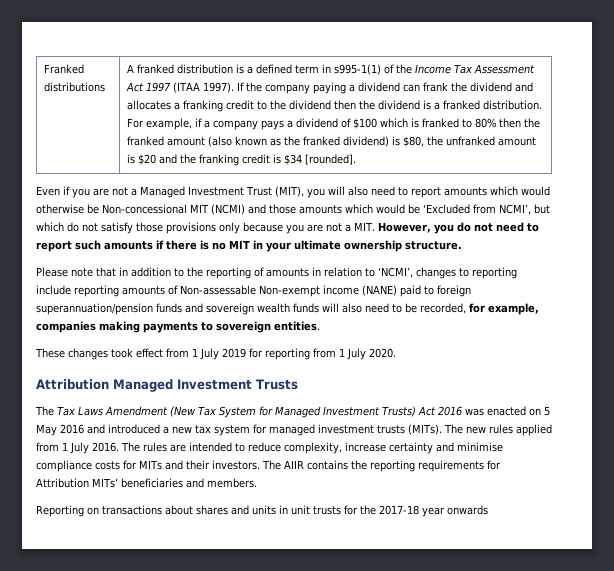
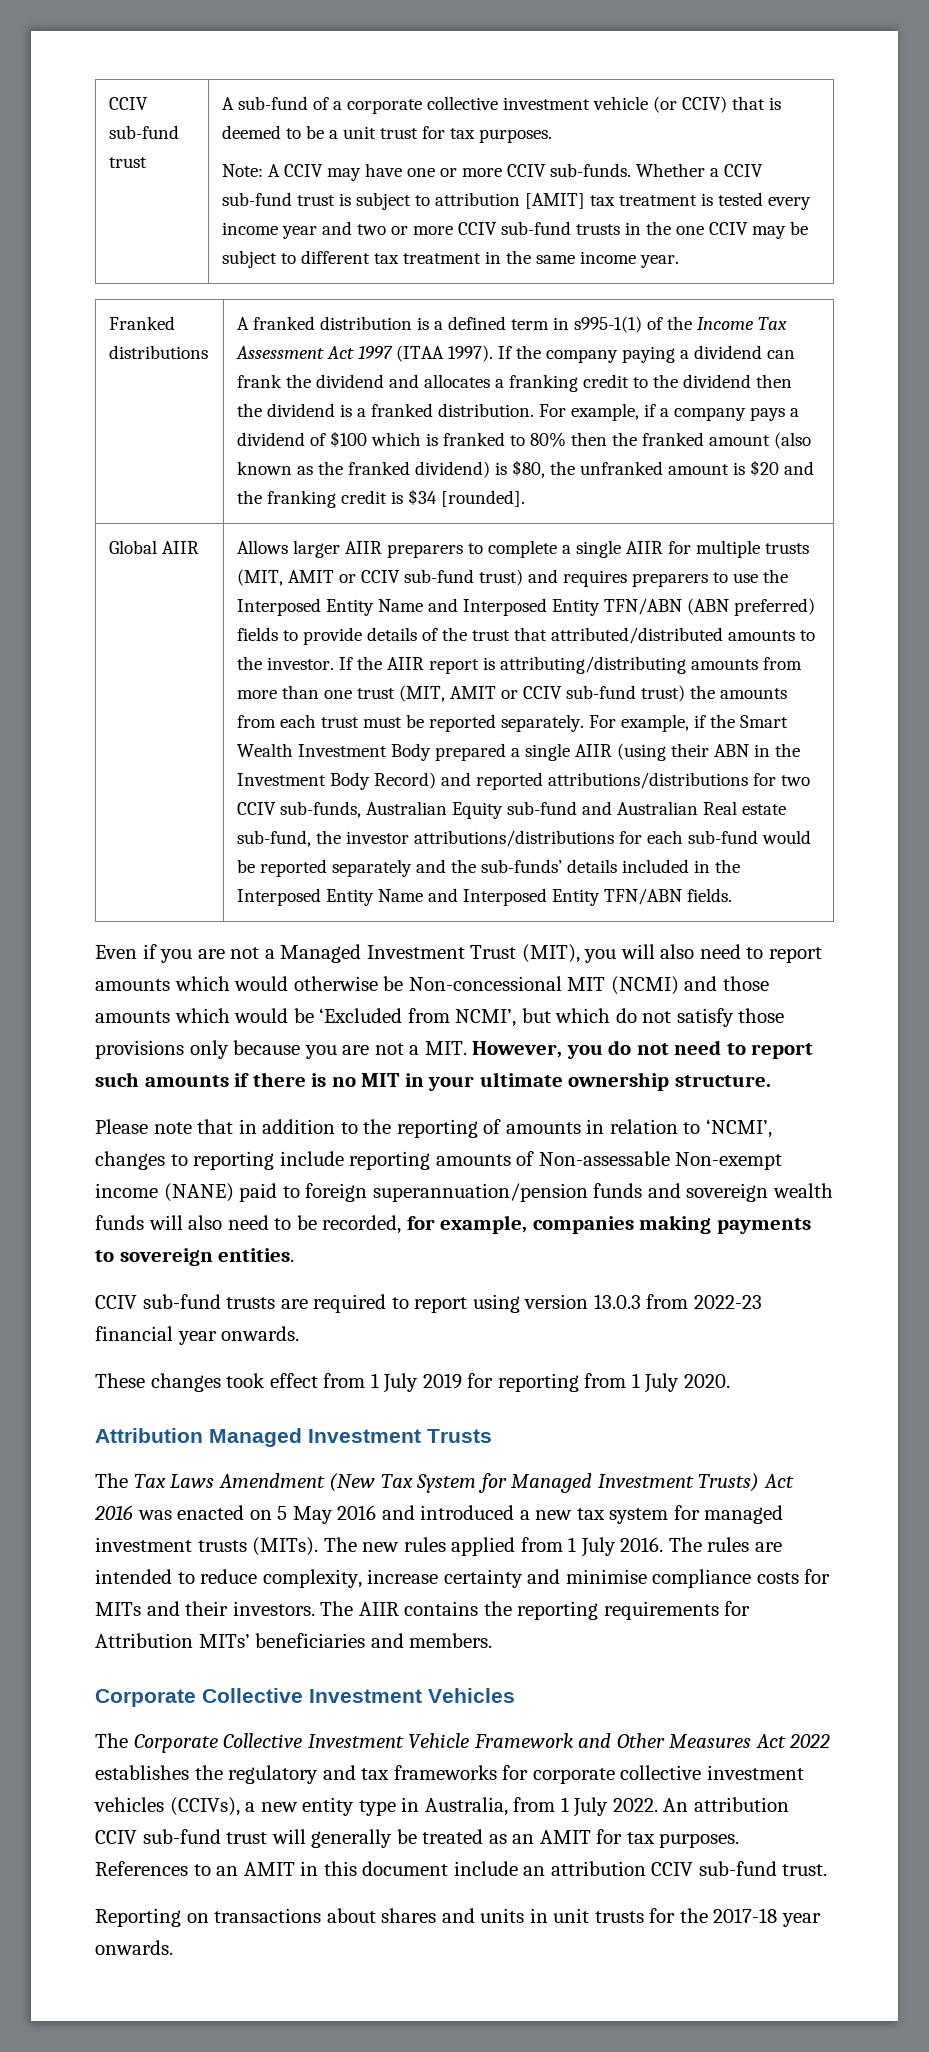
+ CCIV sub-fund trust | A sub-fund of a corporate collective investment vehicle (or CCIV) that is deemed to be a unit trust for tax purposes.
+ Note: A CCIV may have one or more CCIV sub-funds. Whether a CCIV sub-fund trust is subject to attribution [AMIT] tax treatment is tested every income year and two or more CCIV sub-fund trusts in the one CCIV may be subject to different tax treatment in the same income year.
+ Global AIIR | Allows larger AIIR preparers to complete a single AIIR for multiple trusts (MIT, AMIT or CCIV sub-fund trust) and requires preparers to use the Interposed Entity Name and Interposed Entity TFN/ABN (ABN preferred) fields to provide details of the trust that attributed/distributed amounts to the investor. If the AIIR report is attributing/distributing amounts from more than one trust (MIT, AMIT or CCIV sub-fund trust) the amounts from each trust must be reported separately. For example, if the Smart Wealth Investment Body prepared a single AIIR (using their ABN in the Investment Body Record) and reported attributions/distributions for two CCIV sub-funds, Australian Equity sub-fund and Australian Real estate sub-fund, the investor attributions/distributions for each sub-fund would be reported separately and the sub-funds’ details included in the Interposed Entity Name and Interposed Entity TFN/ABN fields.
+ CCIV sub-fund trusts are required to report using version 13.0.3 from 2022-23 financial year onwards.
+ Corporate Collective Investment Vehicles
+ The Corporate Collective Investment Vehicle Framework and Other Measures Act 2022 establishes the regulatory and tax frameworks for corporate collective investment vehicles (CCIVs), a new entity type in Australia, from 1 July 2022. An attribution CCIV sub-fund trust will generally be treated as an AMIT for tax purposes. References to an AMIT in this document include an attribution CCIV sub-fund trust.
- Reporting on transactions about shares and units in unit trusts for the 2017-18 year onwards
+ Reporting on transactions about shares and units in unit trusts for the 2017-18 year onwards.

